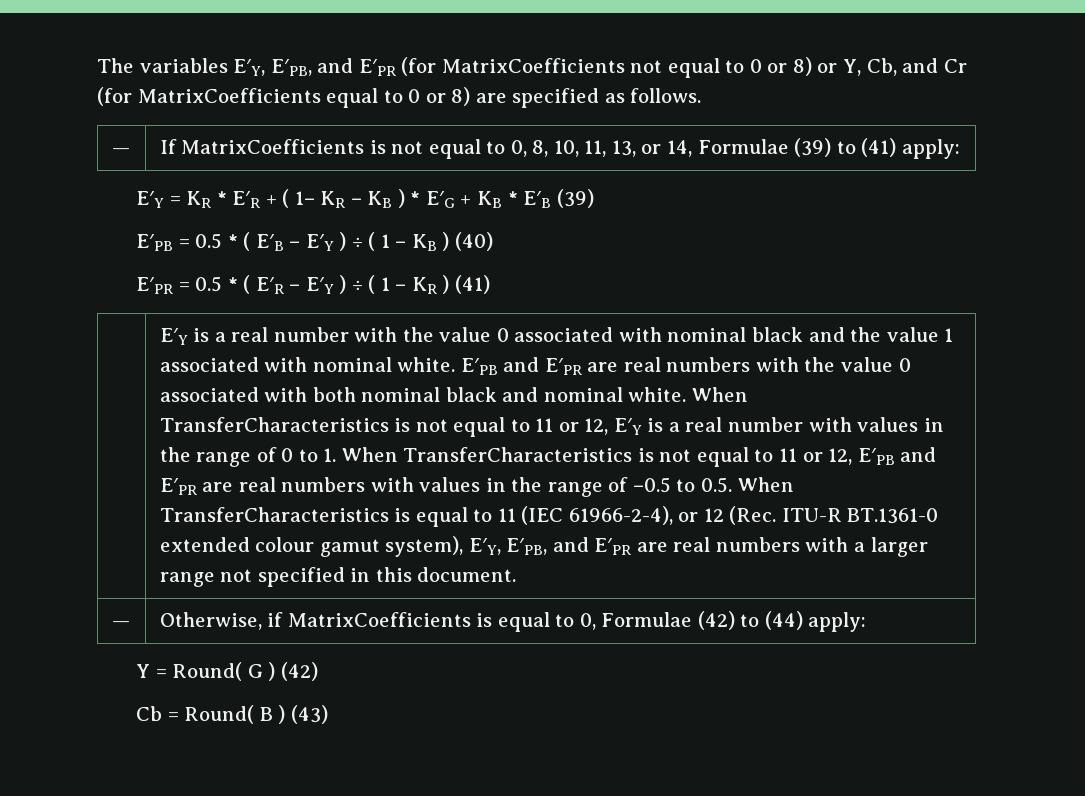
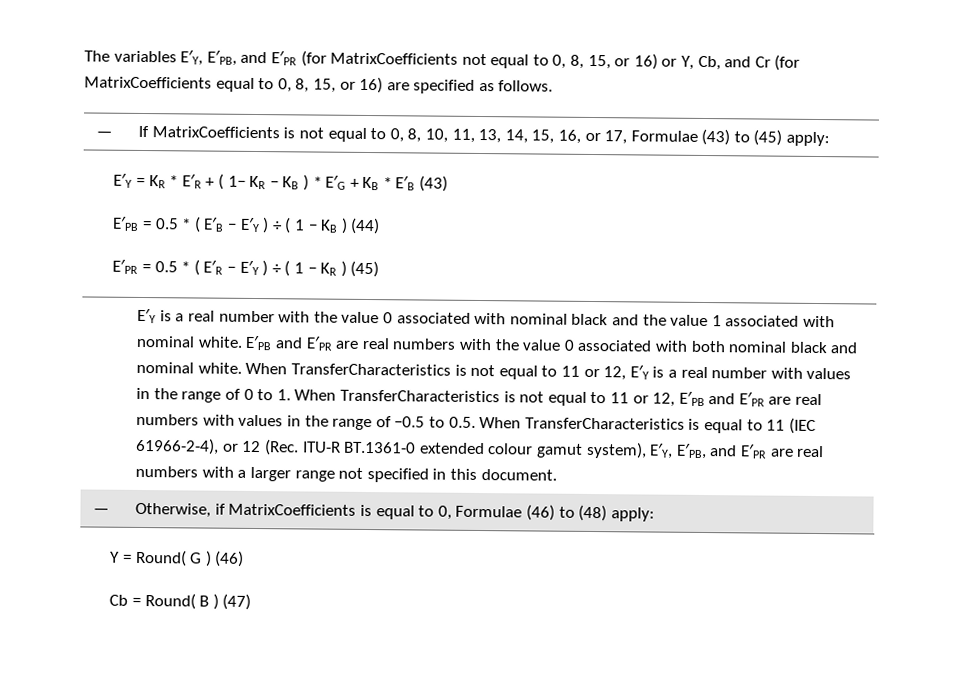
- The variables E′Y, E′PB, and E′PR (for MatrixCoefficients not equal to 0 or 8) or Y, Cb, and Cr (for MatrixCoefficients equal to 0 or 8) are specified as follows.
+ The variables E′Y, E′PB, and E′PR (for MatrixCoefficients not equal to 0, 8, 15, or 16) or Y, Cb, and Cr (for MatrixCoefficients equal to 0, 8, 15, or 16) are specified as follows.
- — | If MatrixCoefficients is not equal to 0, 8, 10, 11, 13, or 14, Formulae (39) to (41) apply:
+ — | If MatrixCoefficients is not equal to 0, 8, 10, 11, 13, 14, 15, 16, or 17, Formulae (43) to (45) apply:
- E′Y = KR * E′R + ( 1− KR − KB ) * E′G + KB * E′B (39)
+ E′Y = KR * E′R + ( 1− KR − KB ) * E′G + KB * E′B (43)
- E′PB = 0.5 * ( E′B − E′Y ) ÷ ( 1 − KB ) (40)
+ E′PB = 0.5 * ( E′B − E′Y ) ÷ ( 1 − KB ) (44)
- E′PR = 0.5 * ( E′R − E′Y ) ÷ ( 1 − KR ) (41)
+ E′PR = 0.5 * ( E′R − E′Y ) ÷ ( 1 − KR ) (45)
- — | Otherwise, if MatrixCoefficients is equal to 0, Formulae (42) to (44) apply:
+ — | Otherwise, if MatrixCoefficients is equal to 0, Formulae (46) to (48) apply:
- Y = Round( G ) (42)
+ Y = Round( G ) (46)
- Cb = Round( B ) (43)
+ Cb = Round( B ) (47)

